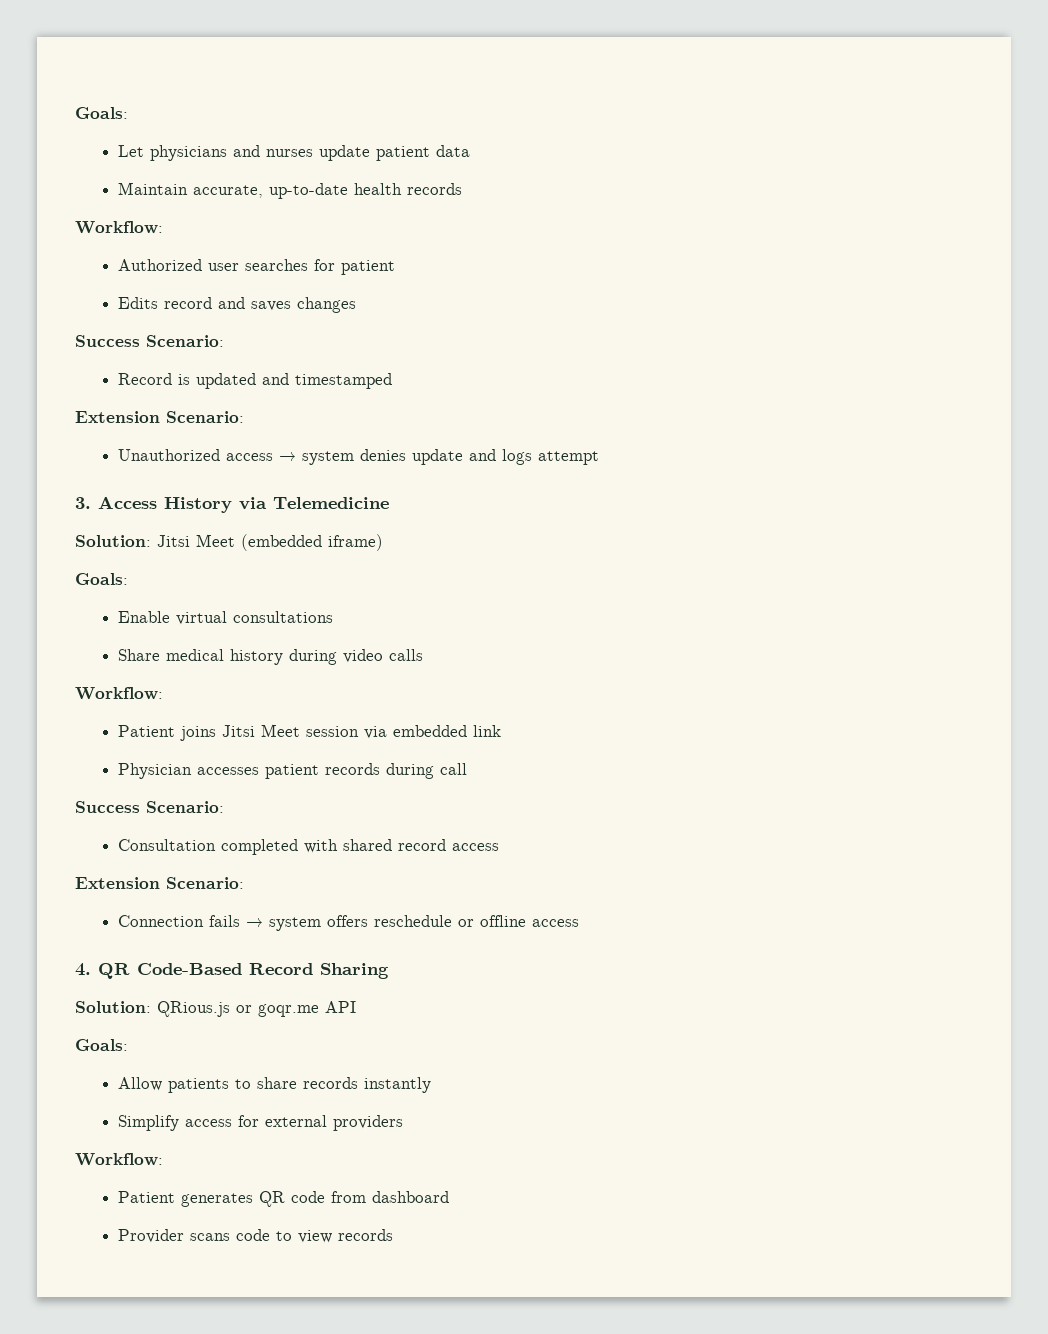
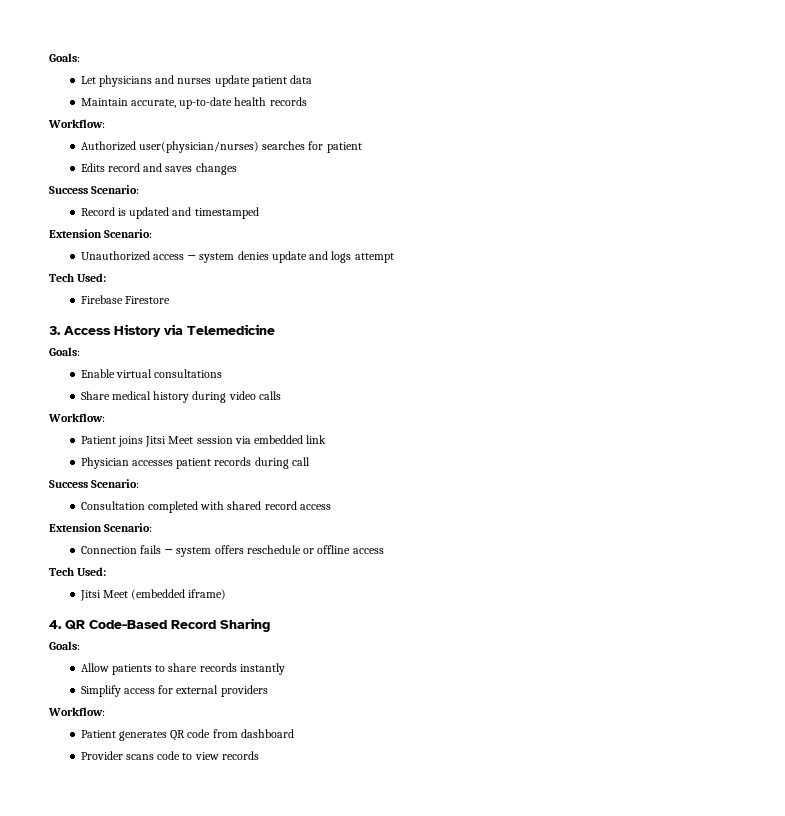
- Authorized user searches for patient
+ Authorized user(physician/nurses) searches for patient
  Unauthorized access → system denies update and logs attempt
+ Tech Used:
+ Firebase Firestore
- Solution: Jitsi Meet (embedded iframe)
  Connection fails → system offers reschedule or offline access
+ Tech Used:
+ Jitsi Meet (embedded iframe)
- Solution: QRious.js or goqr.me API

